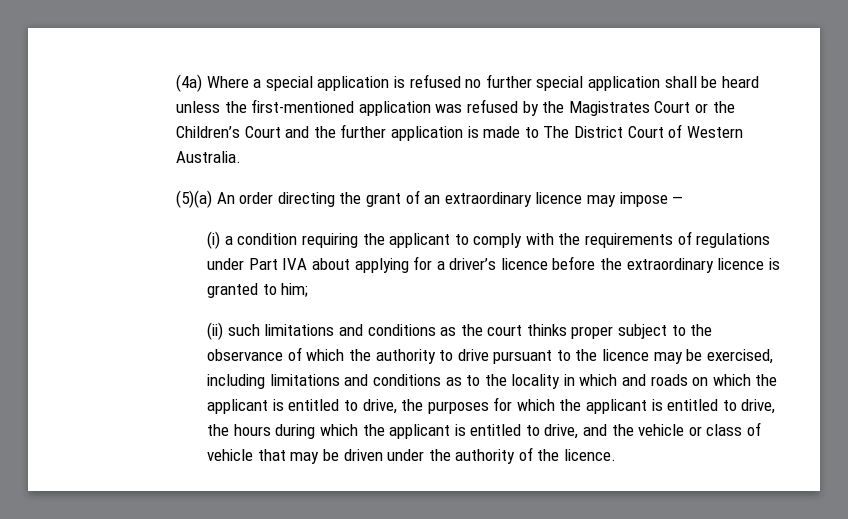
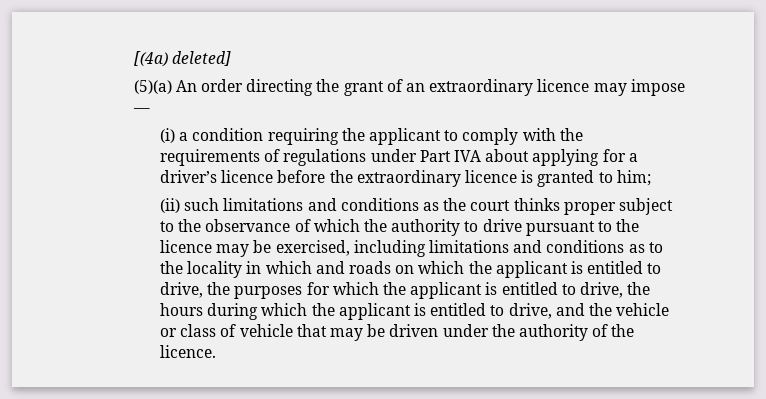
- (4a) Where a special application is refused no further special application shall be heard unless the first-mentioned application was refused by the Magistrates Court or the Children’s Court and the further application is made to The District Court of Western Australia.
+ [(4a) deleted]

